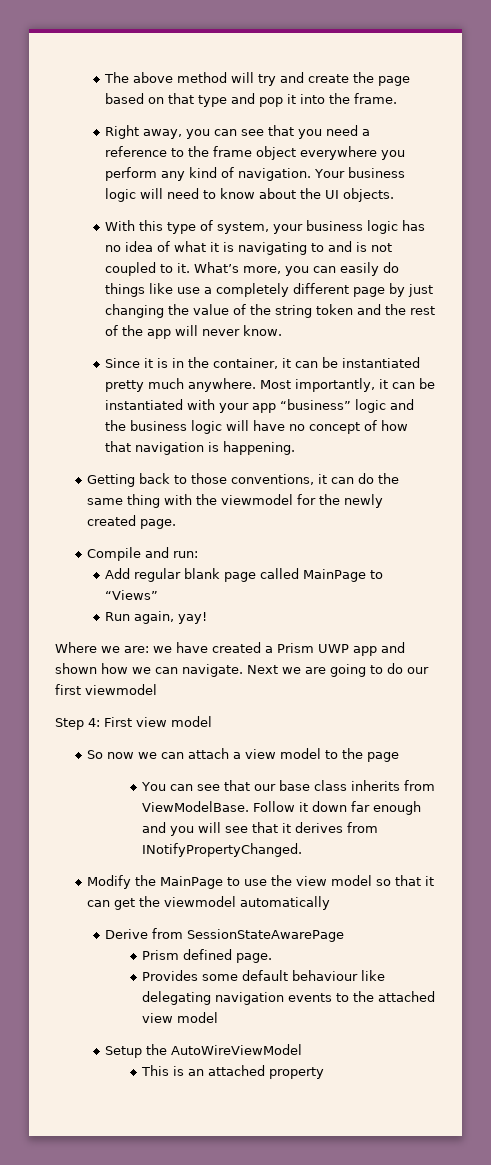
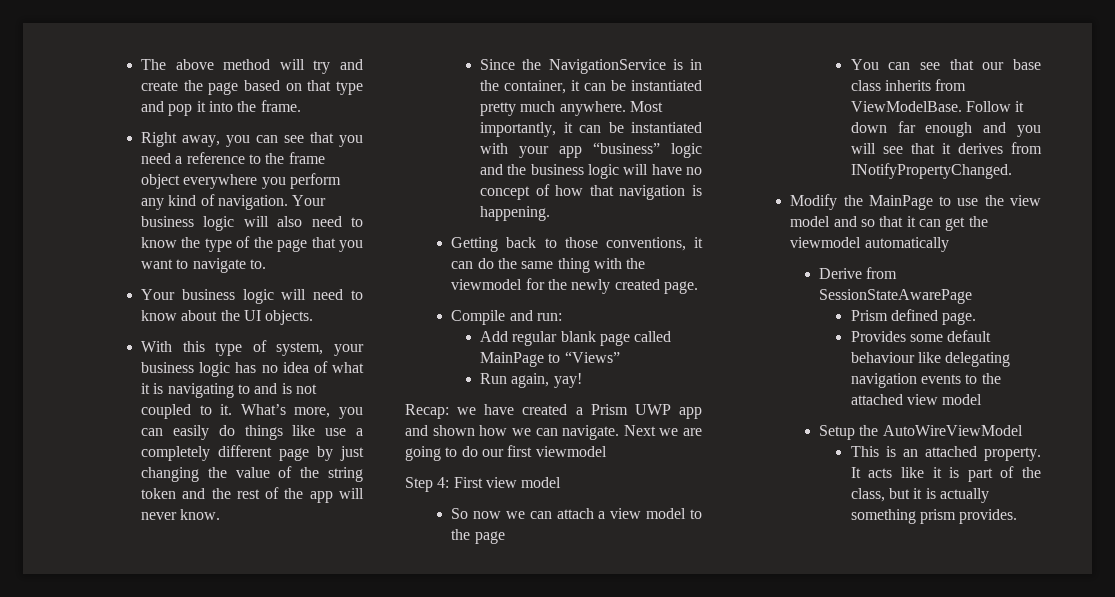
+ Your business logic will also need to know the type of the page that you want to navigate to.
- Since it is in the container, it can be instantiated pretty much anywhere.
+ Since the NavigationService is in the container, it can be instantiated pretty much anywhere.
- Where we are: we have created a Prism UWP app and shown how we can navigate.
+ Recap: we have created a Prism UWP app and shown how we can navigate.
- Modify the MainPage to use the view model so that it can get the viewmodel automatically
+ Modify the MainPage to use the view model and so that it can get the viewmodel automatically
- This is an attached property
+ This is an attached property. It acts like it is part of the class, but it is actually something prism provides.

